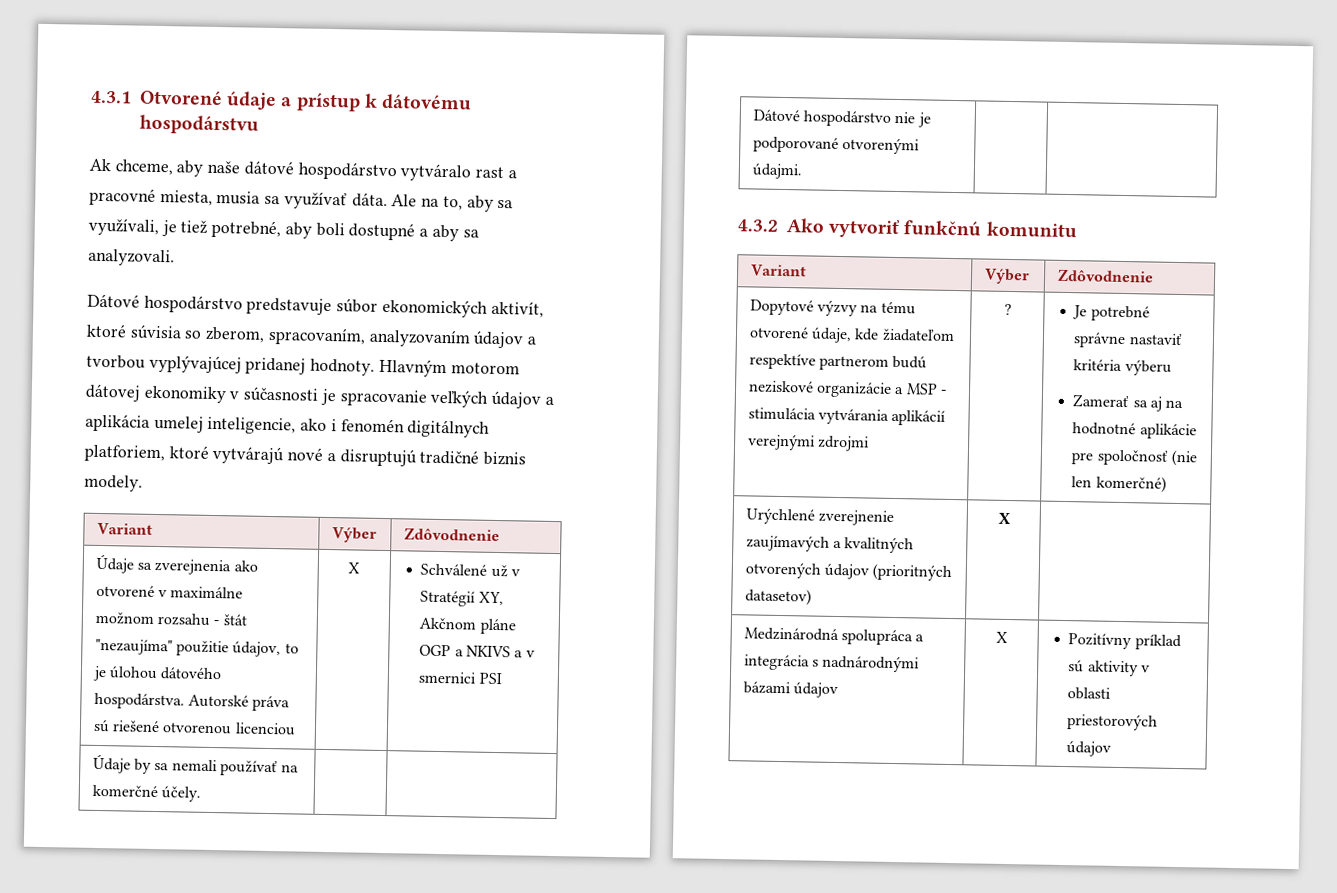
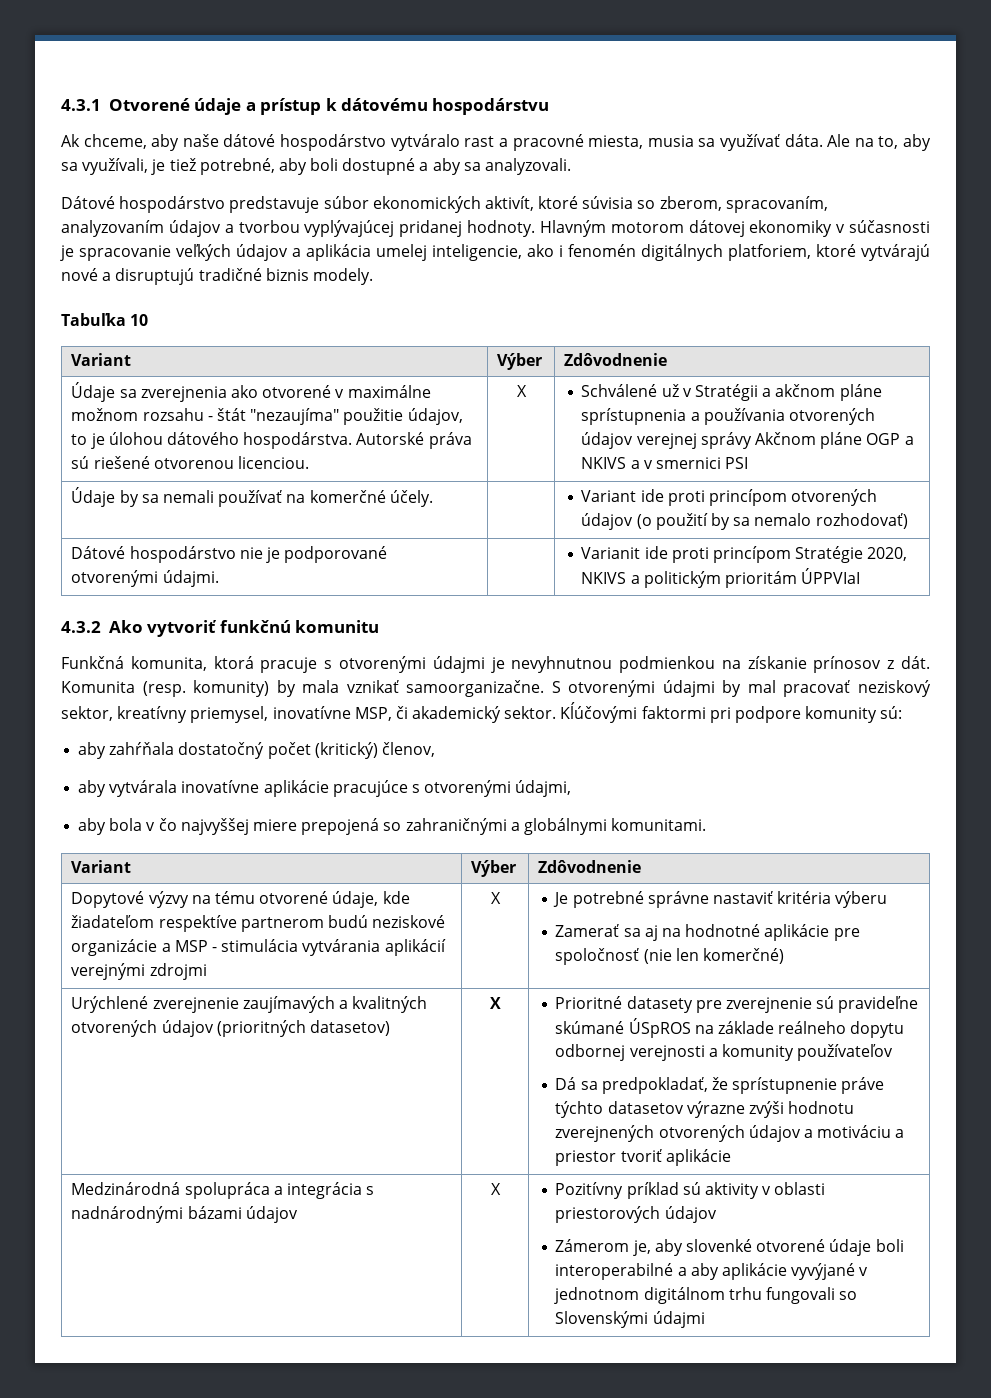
+ Tabuľka 10
- Autorské práva sú riešené otvorenou licenciou
+ Autorské práva sú riešené otvorenou licenciou.
- Schválené už v Stratégií XY, Akčnom pláne OGP a NKIVS a v smernici PSI
+ Schválené už v Stratégii a akčnom pláne sprístupnenia a používania otvorených údajov verejnej správy Akčnom pláne OGP a NKIVS a v smernici PSI
- Údaje by sa nemali používať na komerčné účely. | |
+ Údaje by sa nemali používať na komerčné účely. | | Variant ide proti princípom otvorených údajov (o použití by sa nemalo rozhodovať)
- Dátové hospodárstvo nie je podporované otvorenými údajmi. | |
+ Dátové hospodárstvo nie je podporované otvorenými údajmi. | | Varianit ide proti princípom Stratégie 2020, NKIVS a politickým prioritám ÚPPVIaI
+ Funkčná komunita, ktorá pracuje s otvorenými údajmi je nevyhnutnou podmienkou na získanie prínosov z dát. Komunita (resp. komunity) by mala vznikať samoorganizačne. S otvorenými údajmi by mal pracovať neziskový sektor, kreatívny priemysel, inovatívne MSP, či akademický sektor. Kĺúčovými faktormi pri podpore komunity sú:
+ aby zahŕňala dostatočný počet (kritický) členov,
+ aby vytvárala inovatívne aplikácie pracujúce s otvorenými údajmi,
+ aby bola v čo najvyššej miere prepojená so zahraničnými a globálnymi komunitami.
- Dopytové výzvy na tému otvorené údaje, kde žiadateľom respektíve partnerom budú neziskové organizácie a MSP - stimulácia vytvárania aplikácií verejnými zdrojmi | ? | Je potrebné správne nastaviť kritéria výberu
+ Dopytové výzvy na tému otvorené údaje, kde žiadateľom respektíve partnerom budú neziskové organizácie a MSP - stimulácia vytvárania aplikácií verejnými zdrojmi | X | Je potrebné správne nastaviť kritéria výberu
+ Prioritné datasety pre zverejnenie sú pravideľne skúmané ÚSpROS na základe reálneho dopytu odbornej verejnosti a komunity používateľov
+ Dá sa predpokladať, že sprístupnenie práve týchto datasetov výrazne zvýši hodnotu zverejnených otvorených údajov a motiváciu a priestor tvoriť aplikácie
  Medzinárodná spolupráca a integrácia s nadnárodnými bázami údajov | X | Pozitívny príklad sú aktivity v oblasti priestorových údajov
+ Zámerom je, aby slovenké otvorené údaje boli interoperabilné a aby aplikácie vyvýjané v jednotnom digitálnom trhu fungovali so Slovenskými údajmi

